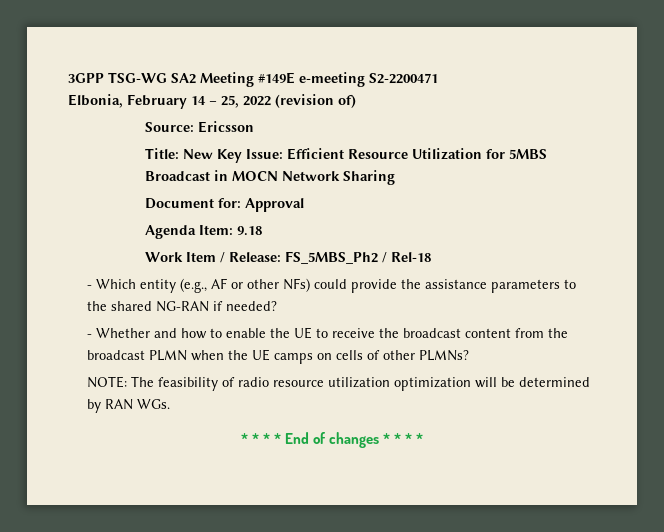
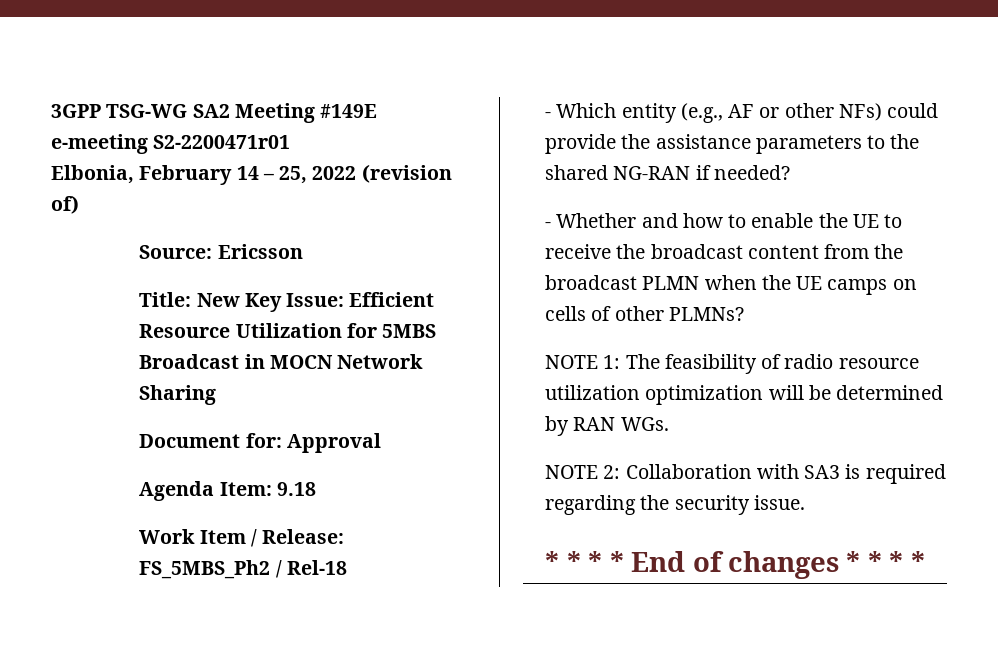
- 3GPP TSG-WG SA2 Meeting #149E e-meeting S2-2200471
+ 3GPP TSG-WG SA2 Meeting #149E e-meeting S2-2200471r01
- NOTE: The feasibility of radio resource utilization optimization will be determined by RAN WGs.
+ NOTE 1: The feasibility of radio resource utilization optimization will be determined by RAN WGs.
+ NOTE 2: Collaboration with SA3 is required regarding the security issue.

